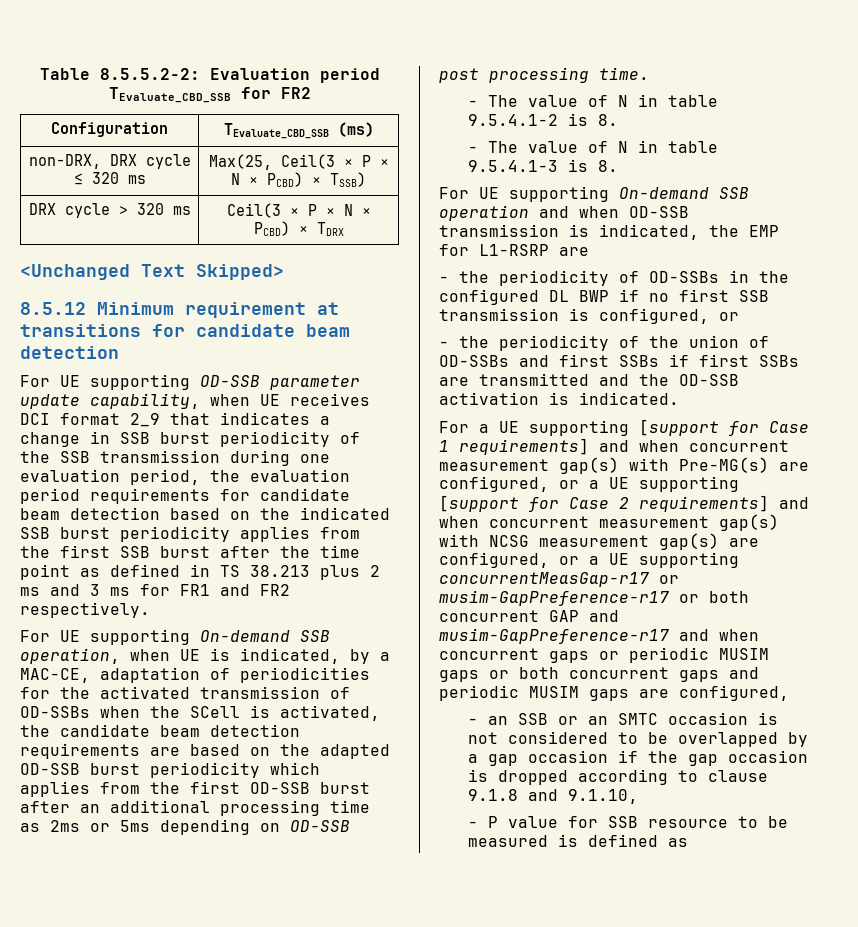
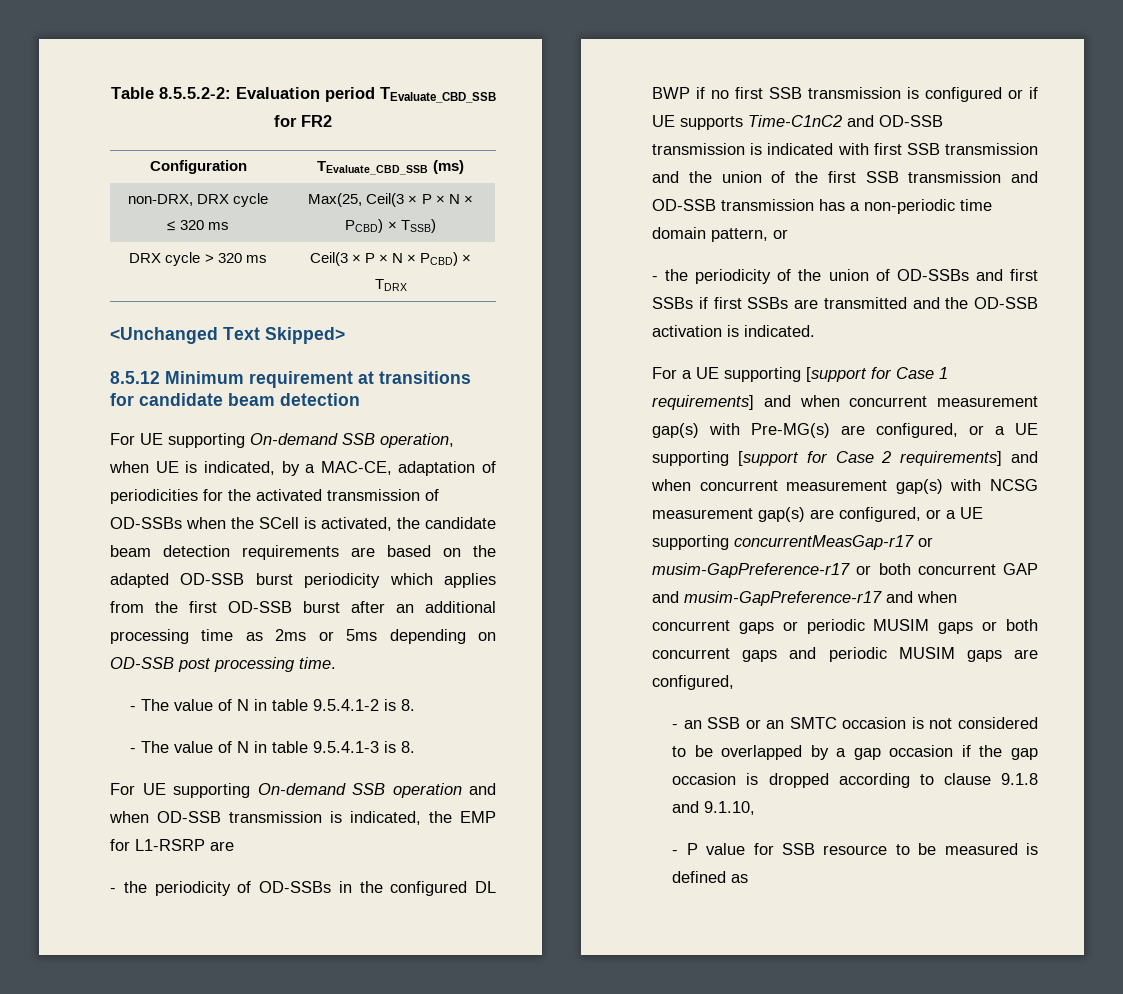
- For UE supporting OD-SSB parameter update capability, when UE receives DCI format 2_9 that indicates a change in SSB burst periodicity of the SSB transmission during one evaluation period, the evaluation period requirements for candidate beam detection based on the indicated SSB burst periodicity applies from the first SSB burst after the time point as defined in TS 38.213 plus 2 ms and 3 ms for FR1 and FR2 respectively.
- - the periodicity of OD-SSBs in the configured DL BWP if no first SSB transmission is configured, or
+ - the periodicity of OD-SSBs in the configured DL BWP if no first SSB transmission is configured or if UE supports Time-C1nC2 and OD-SSB transmission is indicated with first SSB transmission and the union of the first SSB transmission and OD-SSB transmission has a non-periodic time domain pattern, or

